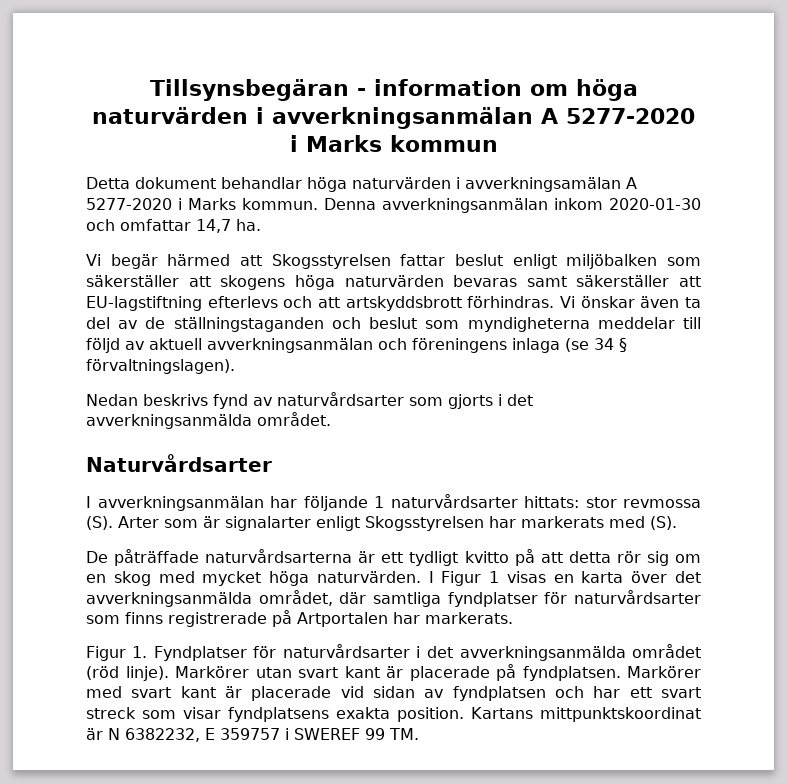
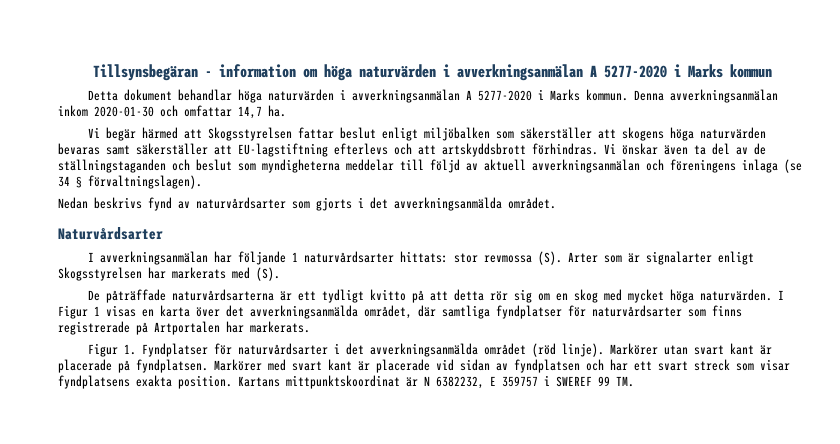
- Detta dokument behandlar höga naturvärden i avverkningsamälan A 5277-2020 i Marks kommun.
+ Detta dokument behandlar höga naturvärden i avverkningsanmälan A 5277-2020 i Marks kommun.

